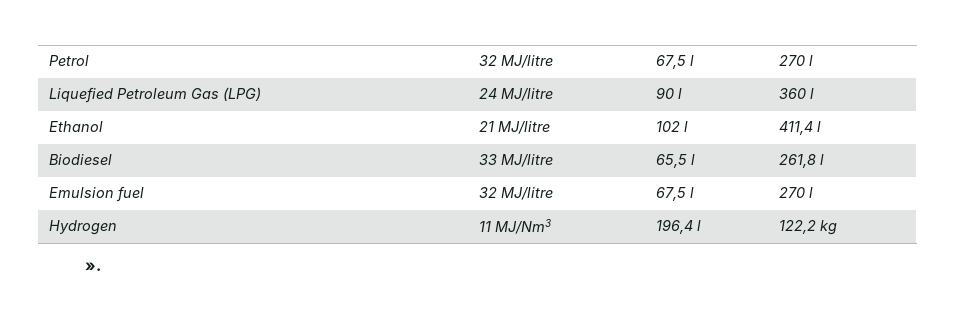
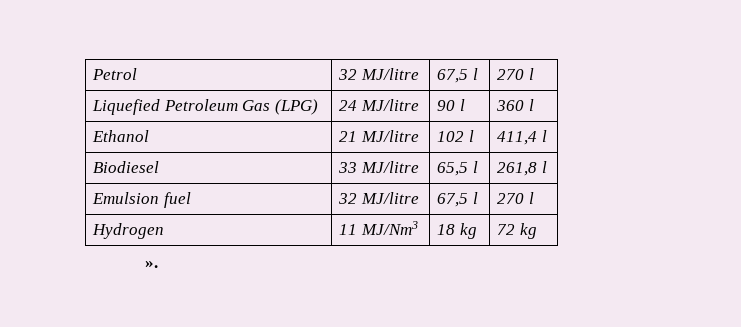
- Hydrogen | 11 MJ/Nm3 | 196,4 l | 122,2 kg
+ Hydrogen | 11 MJ/Nm3 | 18 kg | 72 kg

